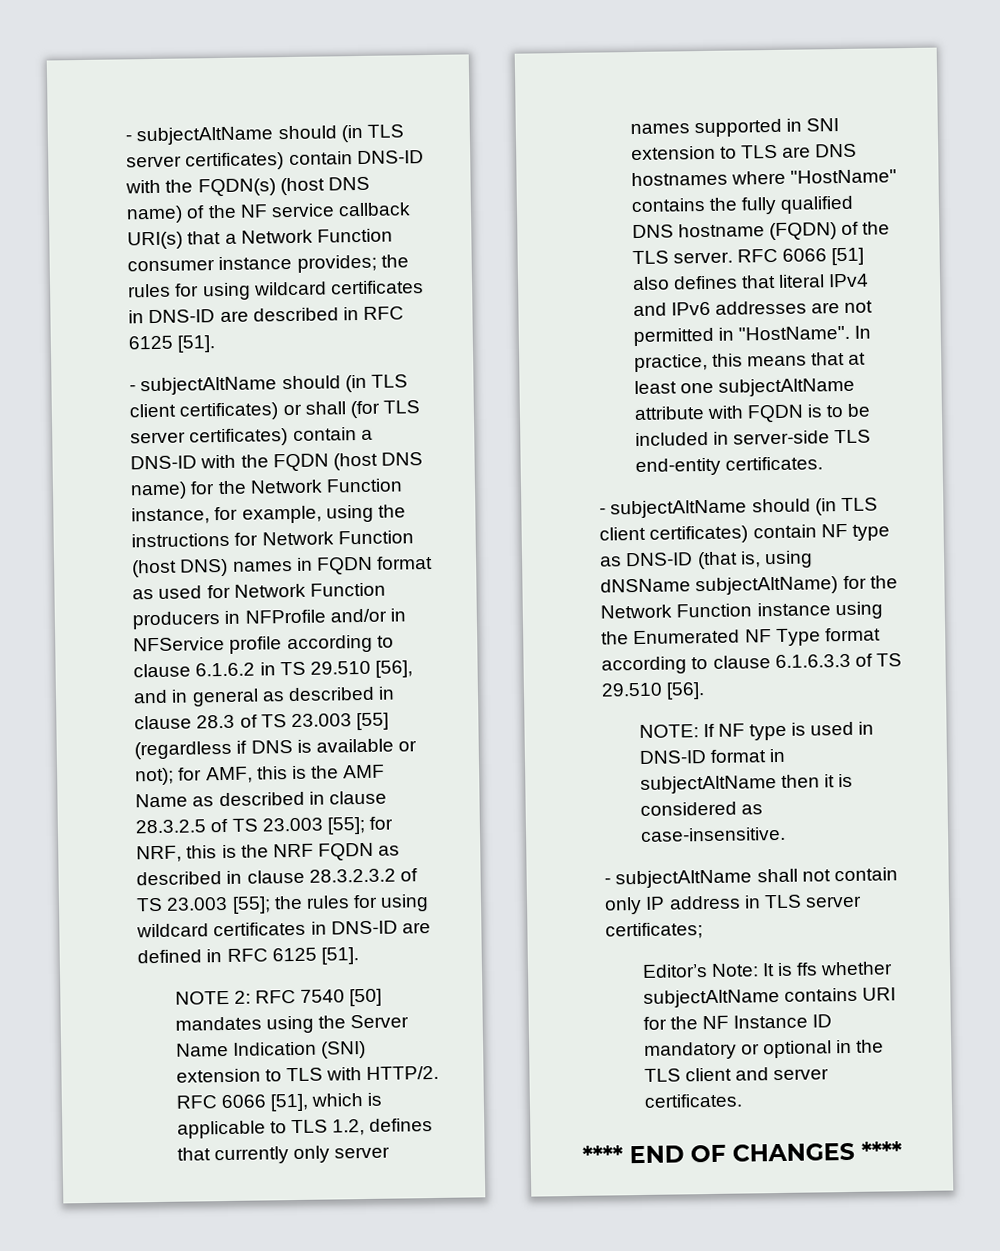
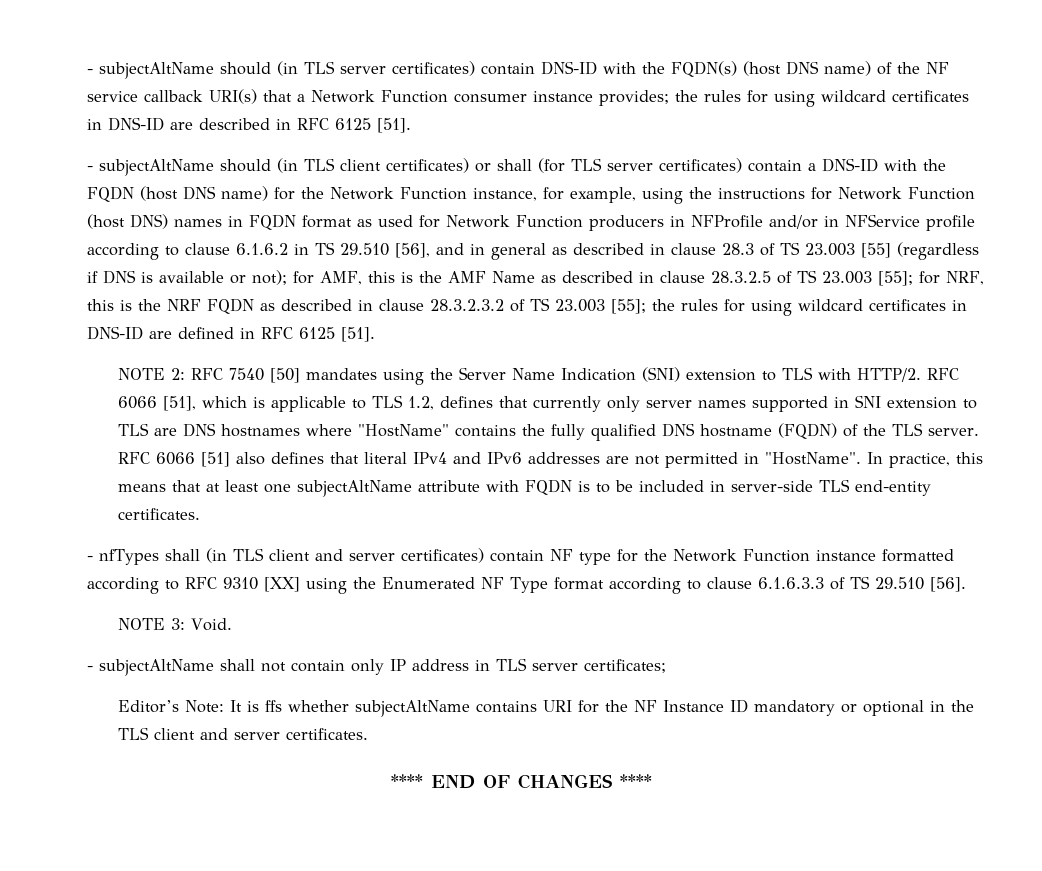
- - subjectAltName should (in TLS client certificates) contain NF type as DNS-ID (that is, using dNSName subjectAltName) for the Network Function instance using the Enumerated NF Type format according to clause 6.1.6.3.3 of TS 29.510 [56].
+ - nfTypes shall (in TLS client and server certificates) contain NF type for the Network Function instance formatted according to RFC 9310 [XX] using the Enumerated NF Type format according to clause 6.1.6.3.3 of TS 29.510 [56].
- NOTE: If NF type is used in DNS-ID format in subjectAltName then it is considered as case-insensitive.
+ NOTE 3: Void.

